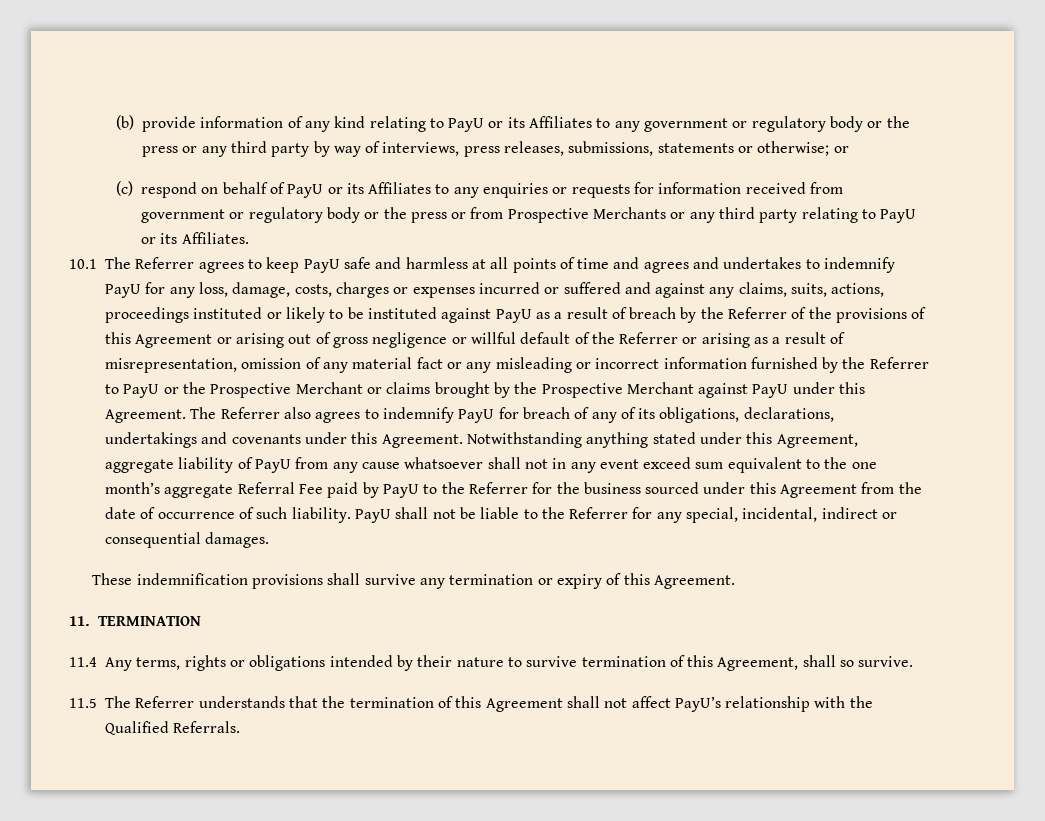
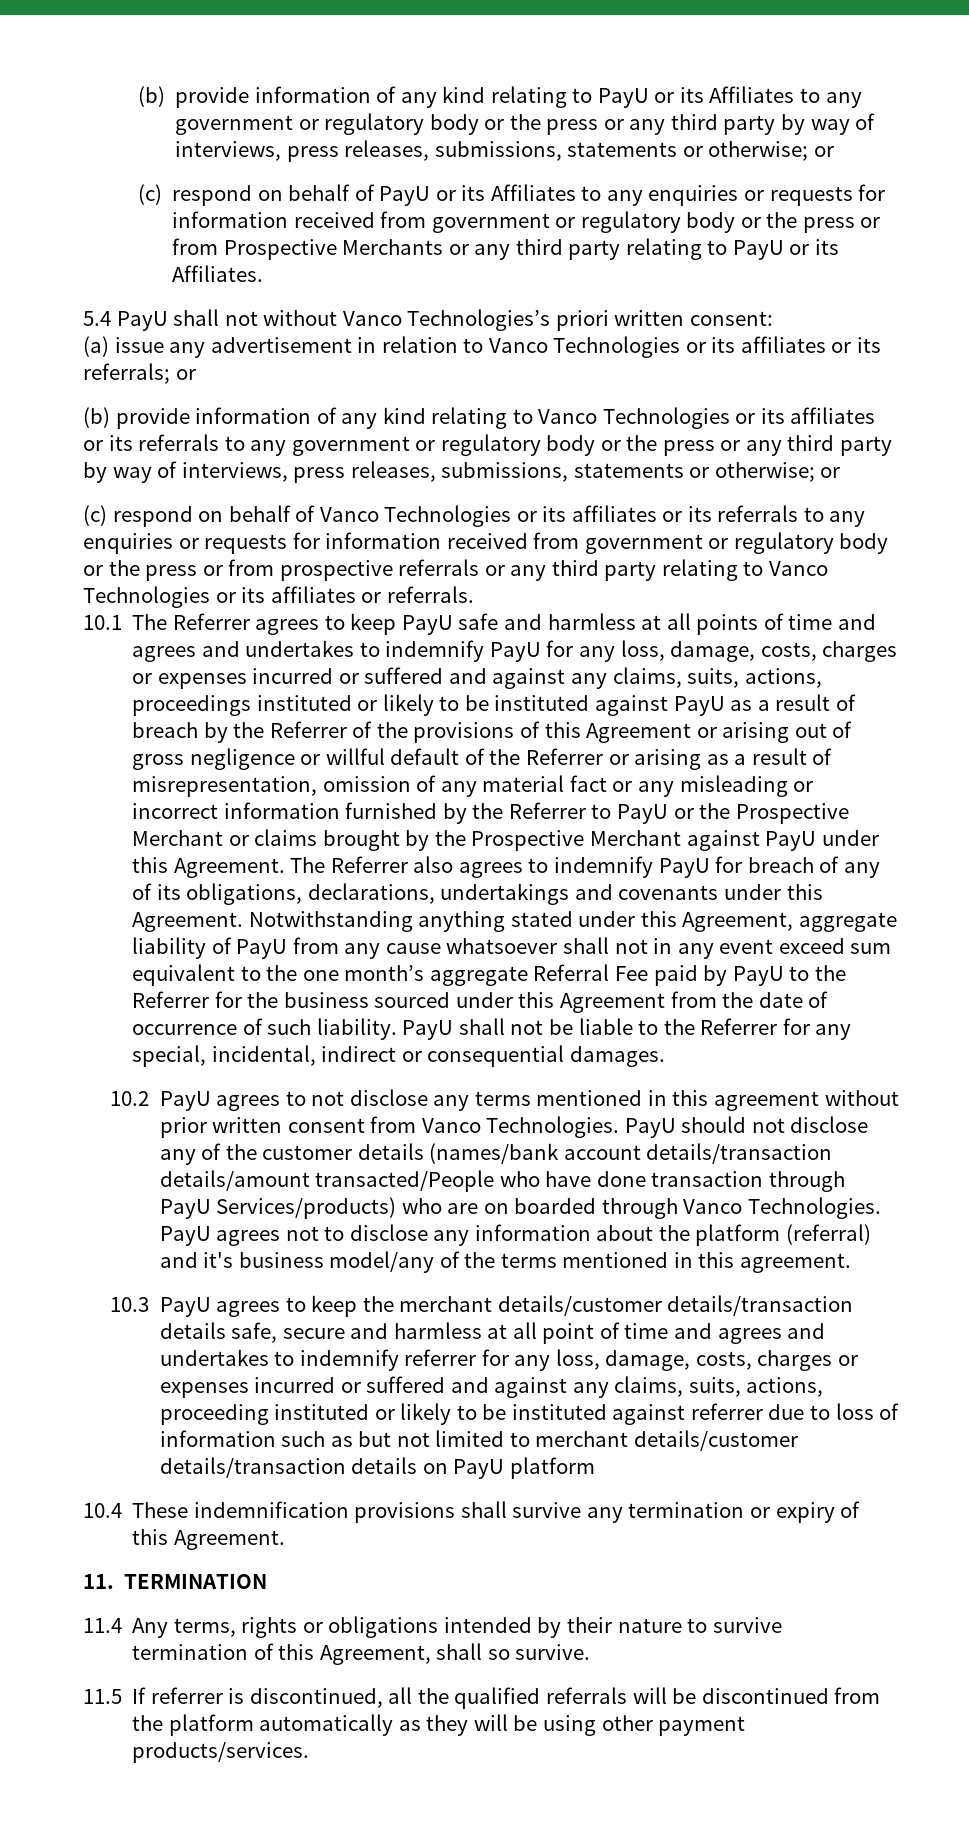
+ 5.4 PayU shall not without Vanco Technologies’s priori written consent:
+ (a) issue any advertisement in relation to Vanco Technologies or its affiliates or its referrals; or
+ (b) provide information of any kind relating to Vanco Technologies or its affiliates or its referrals to any government or regulatory body or the press or any third party by way of interviews, press releases, submissions, statements or otherwise; or
+ (c) respond on behalf of Vanco Technologies or its affiliates or its referrals to any enquiries or requests for information received from government or regulatory body or the press or from prospective referrals or any third party relating to Vanco Technologies or its affiliates or referrals.
- These indemnification provisions shall survive any termination or expiry of this Agreement.
+ 10.2 PayU agrees to not disclose any terms mentioned in this agreement without prior written consent from Vanco Technologies. PayU should not disclose any of the customer details (names/bank account details/transaction details/amount transacted/People who have done transaction through PayU Services/products) who are on boarded through Vanco Technologies. PayU agrees not to disclose any information about the platform (referral) and it's business model/any of the terms mentioned in this agreement.
+ 10.3 PayU agrees to keep the merchant details/customer details/transaction details safe, secure and harmless at all point of time and agrees and undertakes to indemnify referrer for any loss, damage, costs, charges or expenses incurred or suffered and against any claims, suits, actions, proceeding instituted or likely to be instituted against referrer due to loss of information such as but not limited to merchant details/customer details/transaction details on PayU platform
+ 10.4 These indemnification provisions shall survive any termination or expiry of this Agreement.
- 11.5 The Referrer understands that the termination of this Agreement shall not affect PayU’s relationship with the Qualified Referrals.
+ 11.5 If referrer is discontinued, all the qualified referrals will be discontinued from the platform automatically as they will be using other payment products/services.

